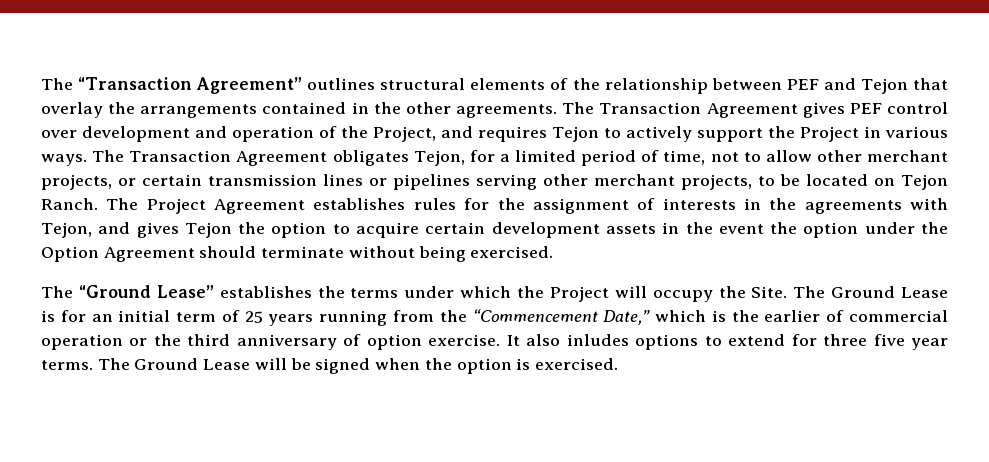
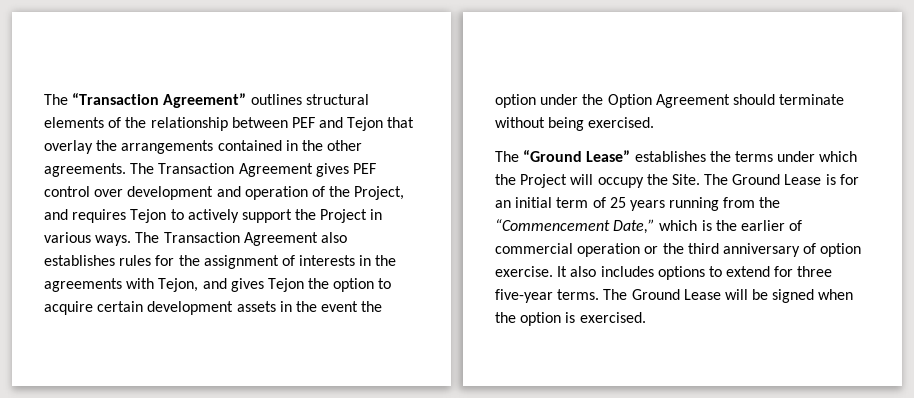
- The Transaction Agreement obligates Tejon, for a limited period of time, not to allow other merchant projects, or certain transmission lines or pipelines serving other merchant projects, to be located on Tejon Ranch. The Project Agreement establishes rules for the assignment of interests in the agreements with Tejon, and gives Tejon the option to acquire certain development assets in the event the option under the Option Agreement should terminate without being exercised.
+ The Transaction Agreement also establishes rules for the assignment of interests in the agreements with Tejon, and gives Tejon the option to acquire certain development assets in the event the option under the Option Agreement should terminate without being exercised.
- It also inludes options to extend for three five year terms.
+ It also includes options to extend for three five-year terms.

